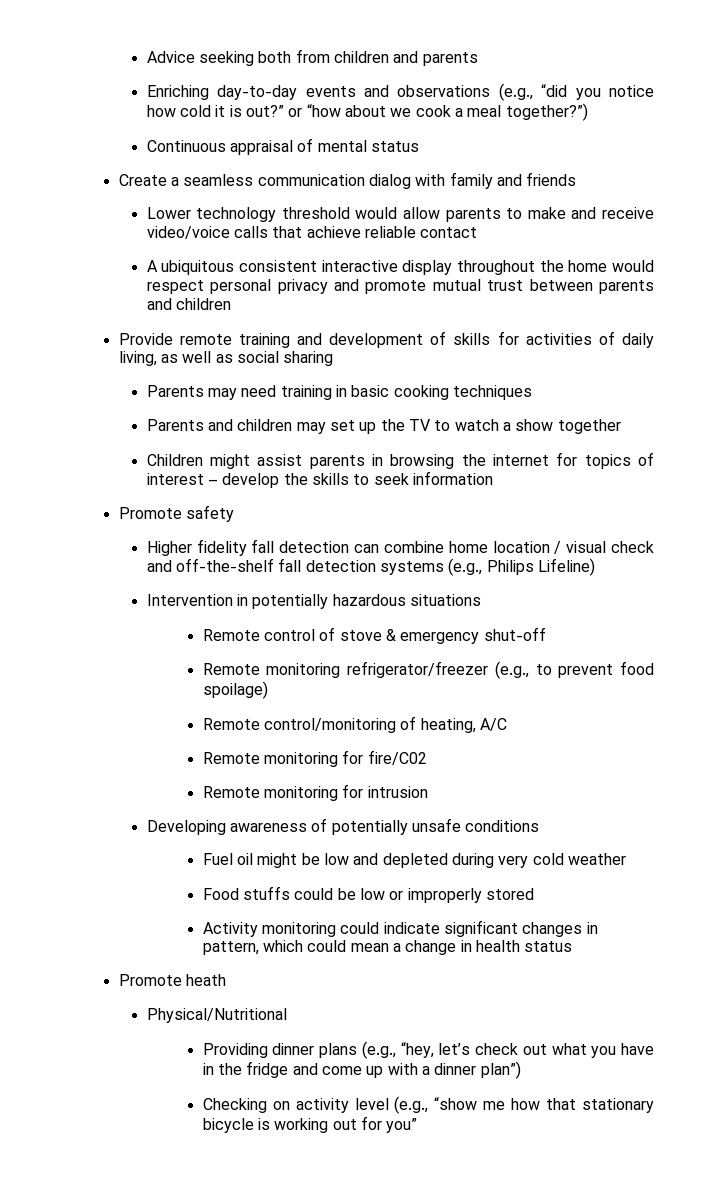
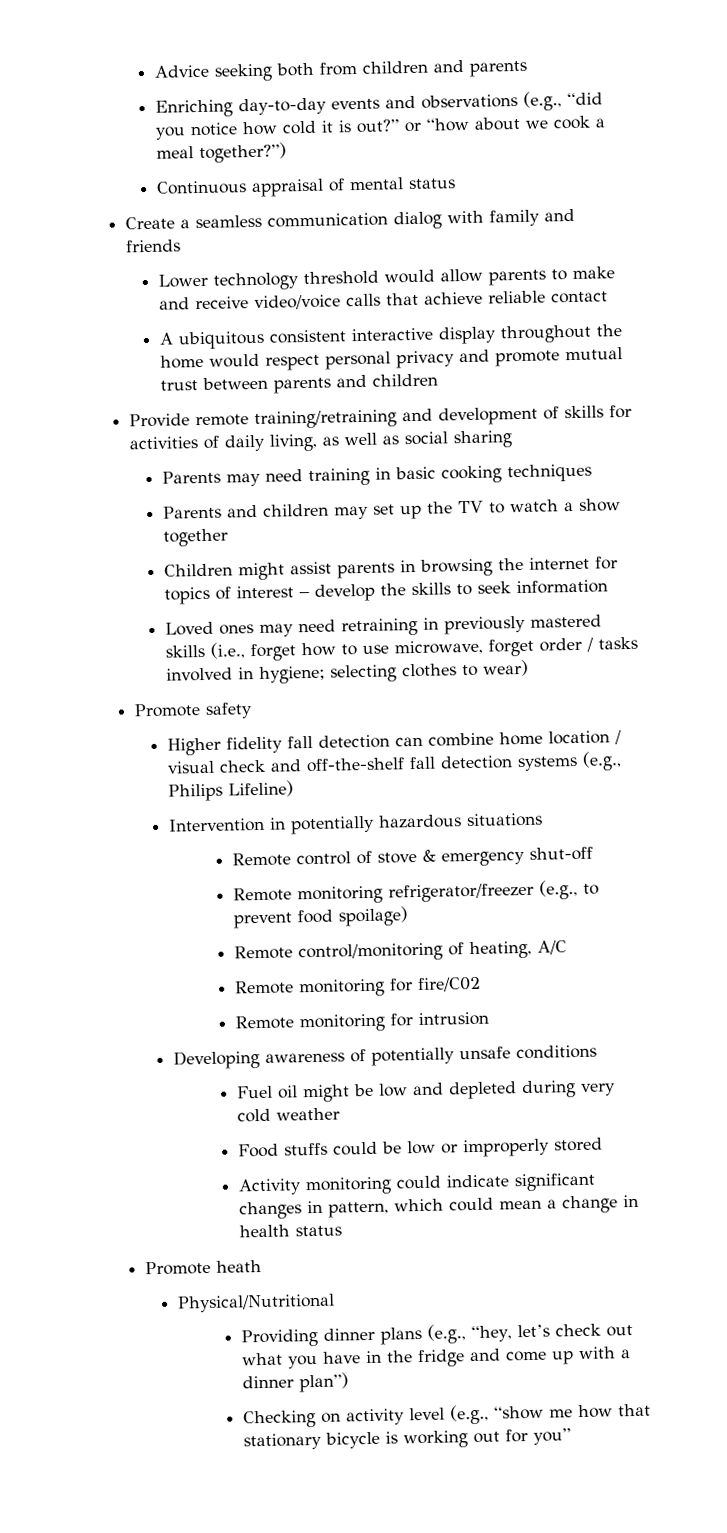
- Provide remote training and development of skills for activities of daily living, as well as social sharing
+ Provide remote training/retraining and development of skills for activities of daily living, as well as social sharing
+ Loved ones may need retraining in previously mastered skills (i.e., forget how to use microwave, forget order / tasks involved in hygiene; selecting clothes to wear)

